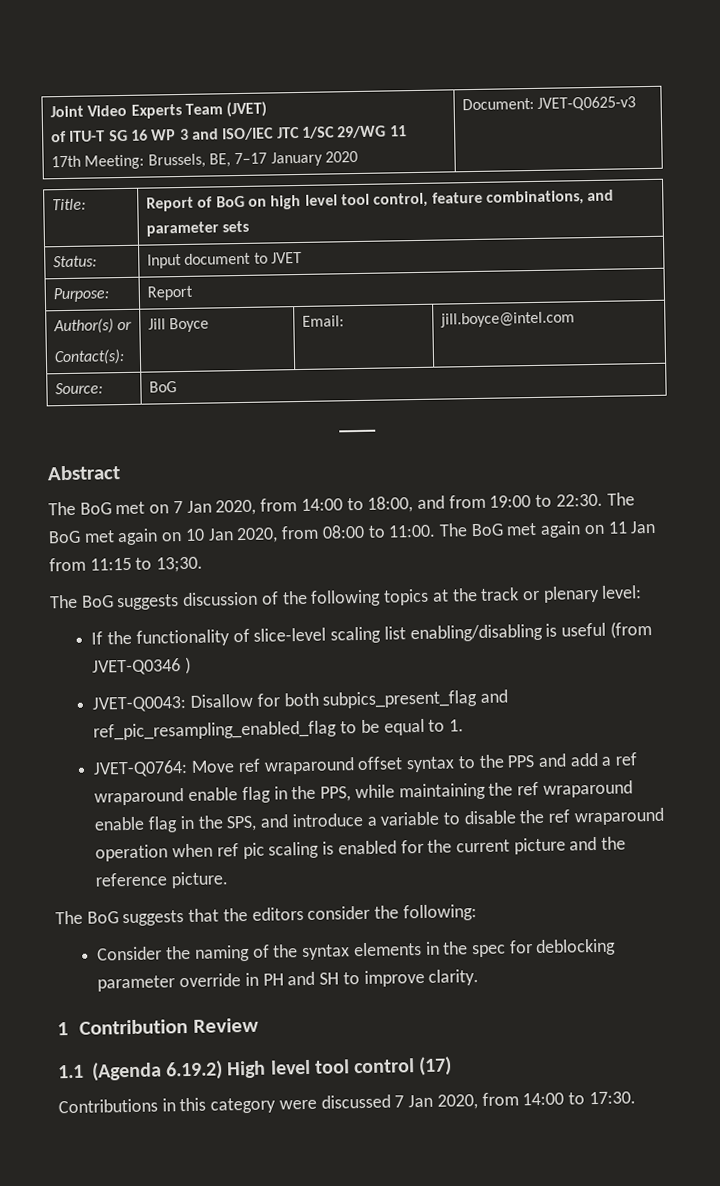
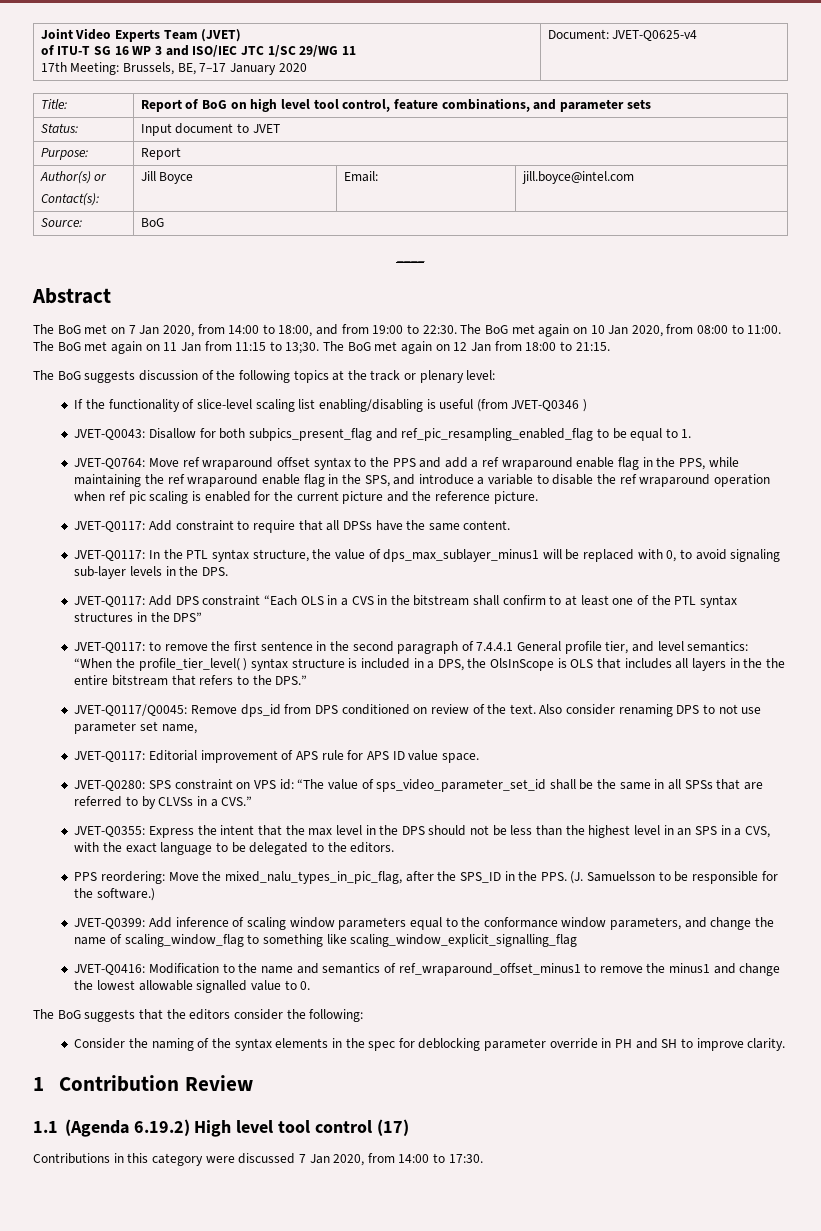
  Joint Video Experts Team (JVET)
  of ITU-T SG 16 WP 3 and ISO/IEC JTC 1/SC 29/WG 11
- 17th Meeting: Brussels, BE, 7–17 January 2020 | Document: JVET-Q0625-v3
+ 17th Meeting: Brussels, BE, 7–17 January 2020 | Document: JVET-Q0625-v4
+ The BoG met again on 12 Jan from 18:00 to 21:15.
+ JVET-Q0117: Add constraint to require that all DPSs have the same content.
+ JVET-Q0117: In the PTL syntax structure, the value of dps_max_sublayer_minus1 will be replaced with 0, to avoid signaling sub-layer levels in the DPS.
+ JVET-Q0117: Add DPS constraint “Each OLS in a CVS in the bitstream shall confirm to at least one of the PTL syntax structures in the DPS”
+ JVET-Q0117: to remove the first sentence in the second paragraph of 7.4.4.1 General profile tier, and level semantics: “When the profile_tier_level( ) syntax structure is included in a DPS, the OlsInScope is OLS that includes all layers in the the entire bitstream that refers to the DPS.”
+ JVET-Q0117/Q0045: Remove dps_id from DPS conditioned on review of the text. Also consider renaming DPS to not use parameter set name,
+ JVET-Q0117: Editorial improvement of APS rule for APS ID value space.
+ JVET-Q0280: SPS constraint on VPS id: “The value of sps_video_parameter_set_id shall be the same in all SPSs that are referred to by CLVSs in a CVS.”
+ JVET-Q0355: Express the intent that the max level in the DPS should not be less than the highest level in an SPS in a CVS, with the exact language to be delegated to the editors.
+ PPS reordering: Move the mixed_nalu_types_in_pic_flag, after the SPS_ID in the PPS. (J. Samuelsson to be responsible for the software.)
+ JVET-Q0399: Add inference of scaling window parameters equal to the conformance window parameters, and change the name of scaling_window_flag to something like scaling_window_explicit_signalling_flag
+ JVET-Q0416: Modification to the name and semantics of ref_wraparound_offset_minus1 to remove the minus1 and change the lowest allowable signalled value to 0.

